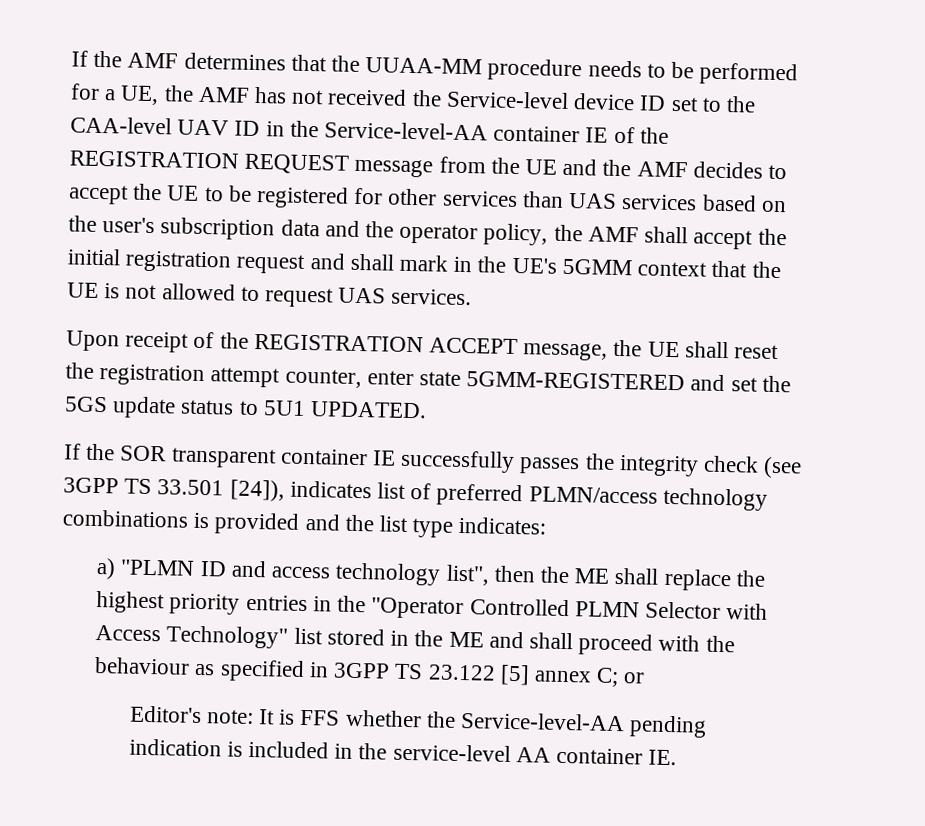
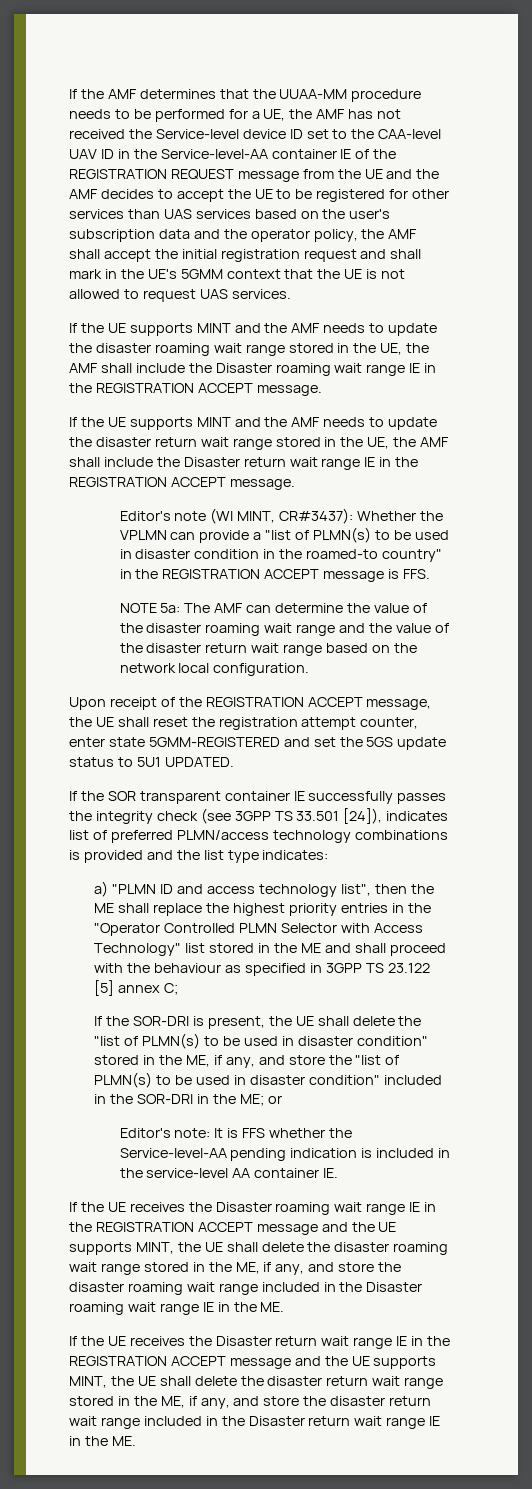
+ If the UE supports MINT and the AMF needs to update the disaster roaming wait range stored in the UE, the AMF shall include the Disaster roaming wait range IE in the REGISTRATION ACCEPT message.
+ If the UE supports MINT and the AMF needs to update the disaster return wait range stored in the UE, the AMF shall include the Disaster return wait range IE in the REGISTRATION ACCEPT message.
+ Editor's note (WI MINT, CR#3437): Whether the VPLMN can provide a "list of PLMN(s) to be used in disaster condition in the roamed-to country" in the REGISTRATION ACCEPT message is FFS.
+ NOTE 5a: The AMF can determine the value of the disaster roaming wait range and the value of the disaster return wait range based on the network local configuration.
- a) "PLMN ID and access technology list", then the ME shall replace the highest priority entries in the "Operator Controlled PLMN Selector with Access Technology" list stored in the ME and shall proceed with the behaviour as specified in 3GPP TS 23.122 [5] annex C; or
+ a) "PLMN ID and access technology list", then the ME shall replace the highest priority entries in the "Operator Controlled PLMN Selector with Access Technology" list stored in the ME and shall proceed with the behaviour as specified in 3GPP TS 23.122 [5] annex C;
+ If the SOR-DRI is present, the UE shall delete the "list of PLMN(s) to be used in disaster condition" stored in the ME, if any, and store the "list of PLMN(s) to be used in disaster condition" included in the SOR-DRI in the ME; or
+ If the UE receives the Disaster roaming wait range IE in the REGISTRATION ACCEPT message and the UE supports MINT, the UE shall delete the disaster roaming wait range stored in the ME, if any, and store the disaster roaming wait range included in the Disaster roaming wait range IE in the ME.
+ If the UE receives the Disaster return wait range IE in the REGISTRATION ACCEPT message and the UE supports MINT, the UE shall delete the disaster return wait range stored in the ME, if any, and store the disaster return wait range included in the Disaster return wait range IE in the ME.

